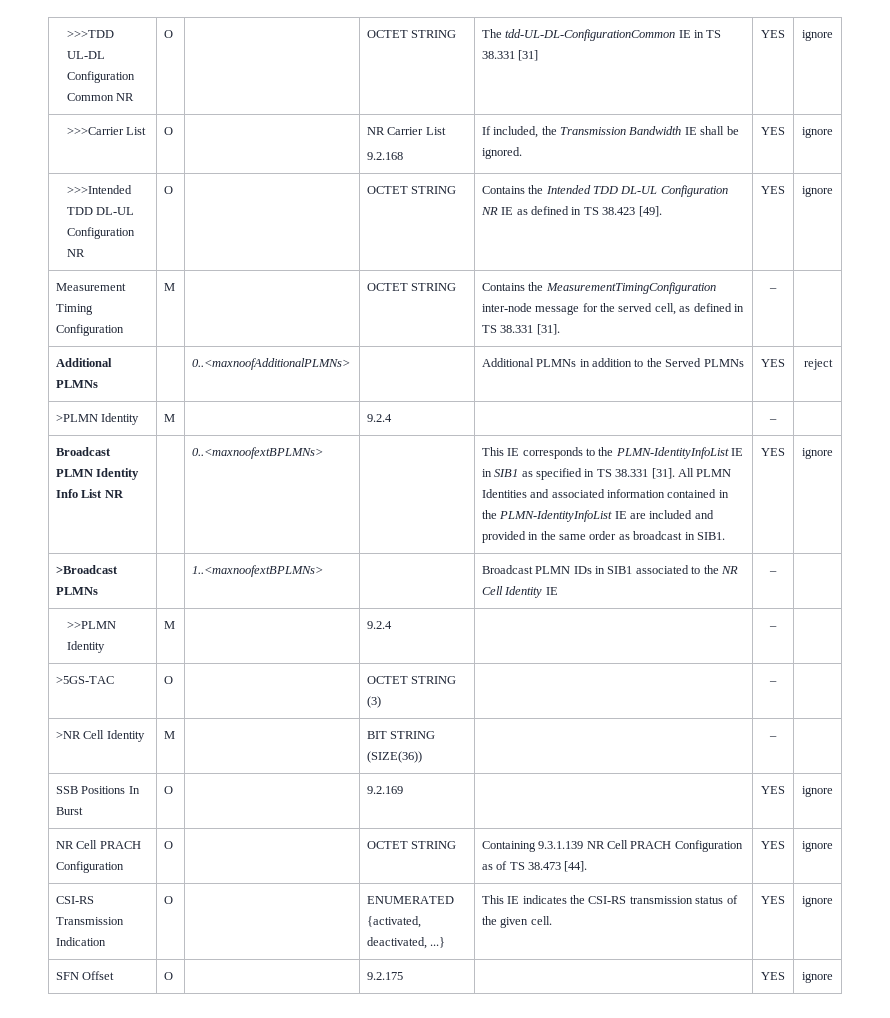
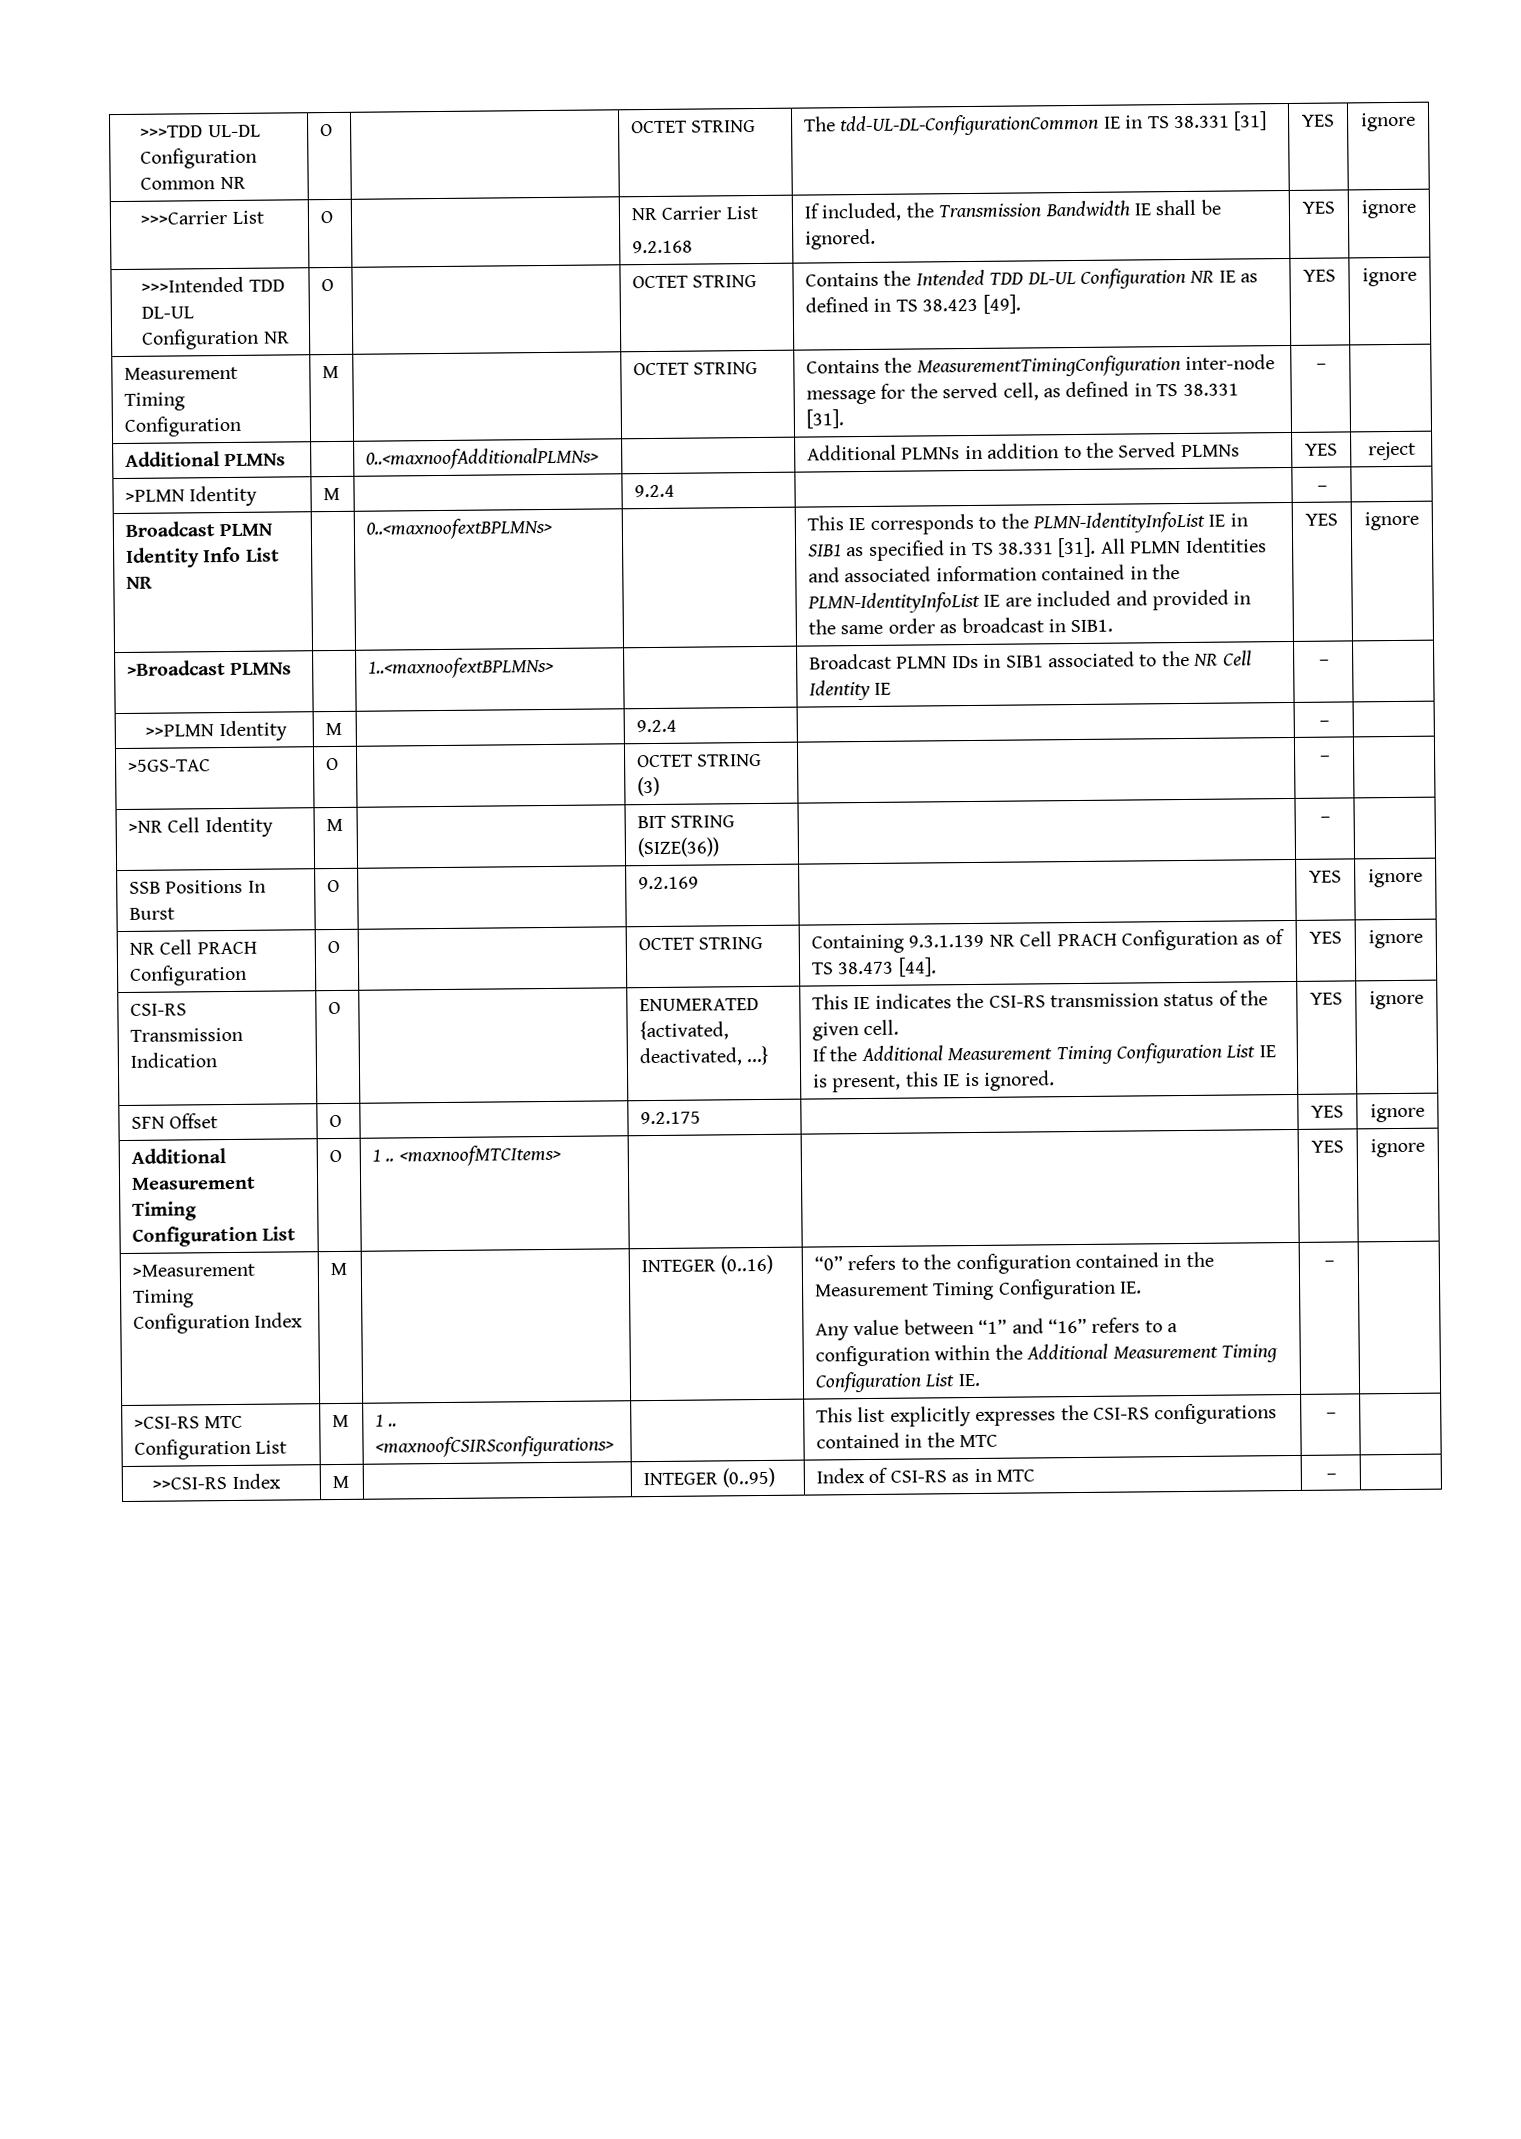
- CSI-RS Transmission Indication | O | | ENUMERATED {activated, deactivated, ...} | This IE indicates the CSI-RS transmission status of the given cell. | YES | ignore
+ CSI-RS Transmission Indication | O | | ENUMERATED {activated, deactivated, ...} | This IE indicates the CSI-RS transmission status of the given cell.
+ If the Additional Measurement Timing Configuration List IE is present, this IE is ignored. | YES | ignore
+ Additional Measurement Timing Configuration List | O | 1 .. <maxnoofMTCItems> | | | YES | ignore
+ >Measurement Timing Configuration Index | M | | INTEGER (0..16) | “0” refers to the configuration contained in the Measurement Timing Configuration IE.
+ Any value between “1” and “16” refers to a configuration within the Additional Measurement Timing Configuration List IE. | – |
+ >CSI-RS MTC Configuration List | M | 1 .. <maxnoofCSIRSconfigurations> | | This list explicitly expresses the CSI-RS configurations contained in the MTC | – |
+ >>CSI-RS Index | M | | INTEGER (0..95) | Index of CSI-RS as in MTC | – |

